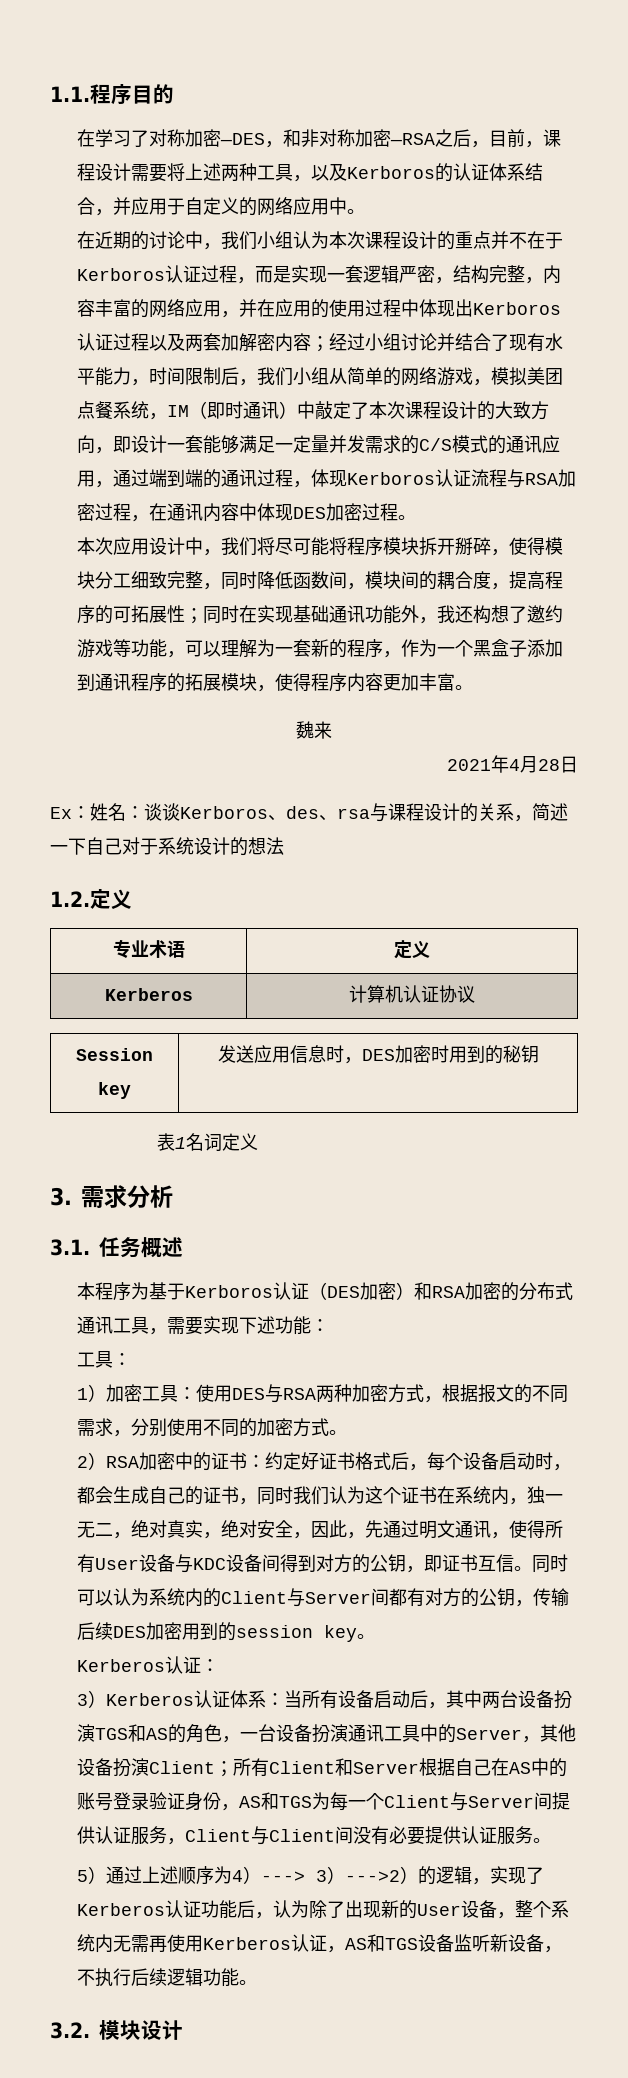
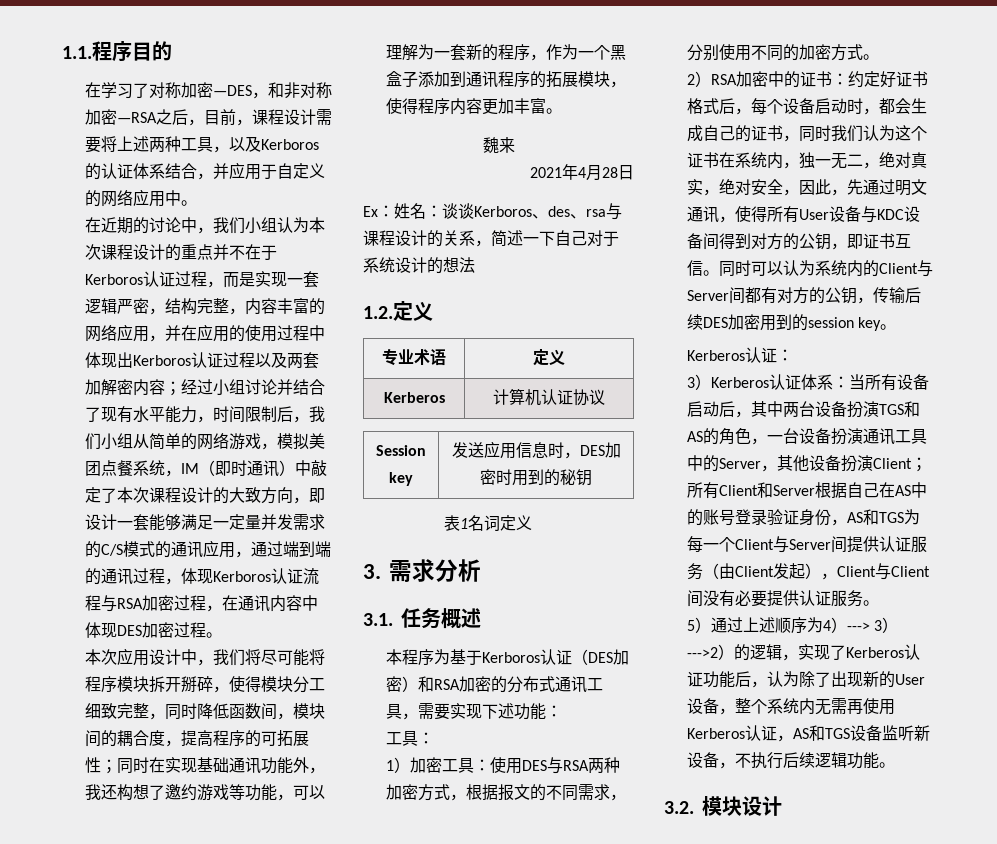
- 所有Client和Server根据自己在AS中的账号登录验证身份，AS和TGS为每一个Client与Server间提供认证服务，Client与Client间没有必要提供认证服务。
+ 所有Client和Server根据自己在AS中的账号登录验证身份，AS和TGS为每一个Client与Server间提供认证服务（由Client发起），Client与Client间没有必要提供认证服务。

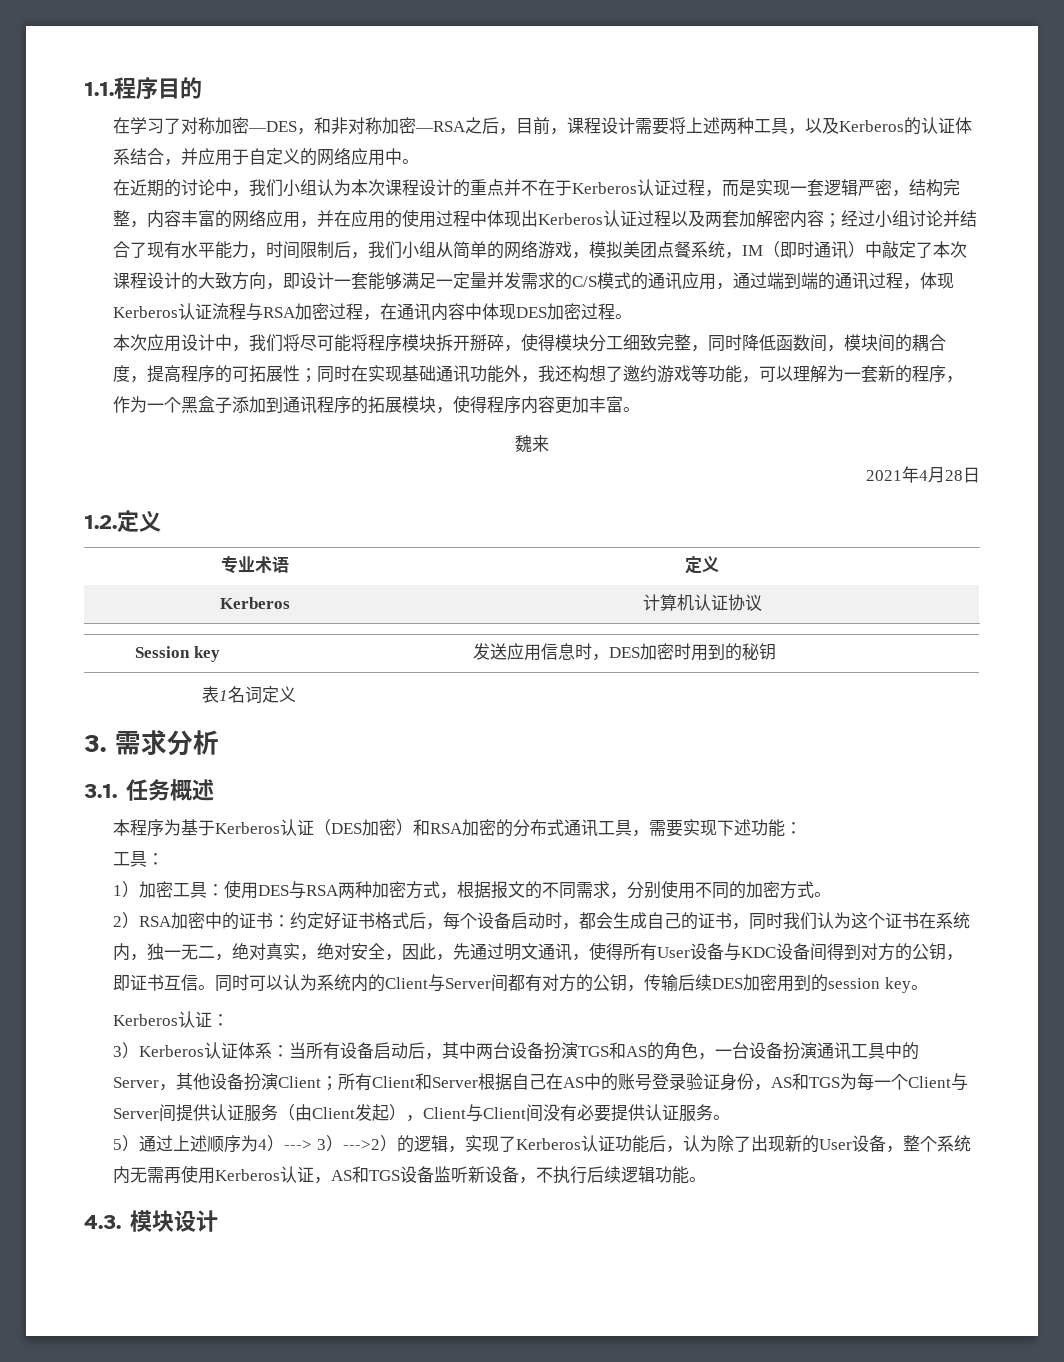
- 在学习了对称加密—DES，和非对称加密—RSA之后，目前，课程设计需要将上述两种工具，以及Kerboros的认证体系结合，并应用于自定义的网络应用中。
+ 在学习了对称加密—DES，和非对称加密—RSA之后，目前，课程设计需要将上述两种工具，以及Kerberos的认证体系结合，并应用于自定义的网络应用中。
- 在近期的讨论中，我们小组认为本次课程设计的重点并不在于Kerboros认证过程，而是实现一套逻辑严密，结构完整，内容丰富的网络应用，并在应用的使用过程中体现出Kerboros认证过程以及两套加解密内容；
+ 在近期的讨论中，我们小组认为本次课程设计的重点并不在于Kerberos认证过程，而是实现一套逻辑严密，结构完整，内容丰富的网络应用，并在应用的使用过程中体现出Kerberos认证过程以及两套加解密内容；
- 经过小组讨论并结合了现有水平能力，时间限制后，我们小组从简单的网络游戏，模拟美团点餐系统，IM（即时通讯）中敲定了本次课程设计的大致方向，即设计一套能够满足一定量并发需求的C/S模式的通讯应用，通过端到端的通讯过程，体现Kerboros认证流程与RSA加密过程，在通讯内容中体现DES加密过程。
+ 经过小组讨论并结合了现有水平能力，时间限制后，我们小组从简单的网络游戏，模拟美团点餐系统，IM（即时通讯）中敲定了本次课程设计的大致方向，即设计一套能够满足一定量并发需求的C/S模式的通讯应用，通过端到端的通讯过程，体现Kerberos认证流程与RSA加密过程，在通讯内容中体现DES加密过程。
- Ex：姓名：谈谈Kerboros、des、rsa与课程设计的关系，简述一下自己对于系统设计的想法
- 本程序为基于Kerboros认证（DES加密）和RSA加密的分布式通讯工具，需要实现下述功能：
+ 本程序为基于Kerberos认证（DES加密）和RSA加密的分布式通讯工具，需要实现下述功能：
- 3.2.模块设计
+ 4.3.模块设计

